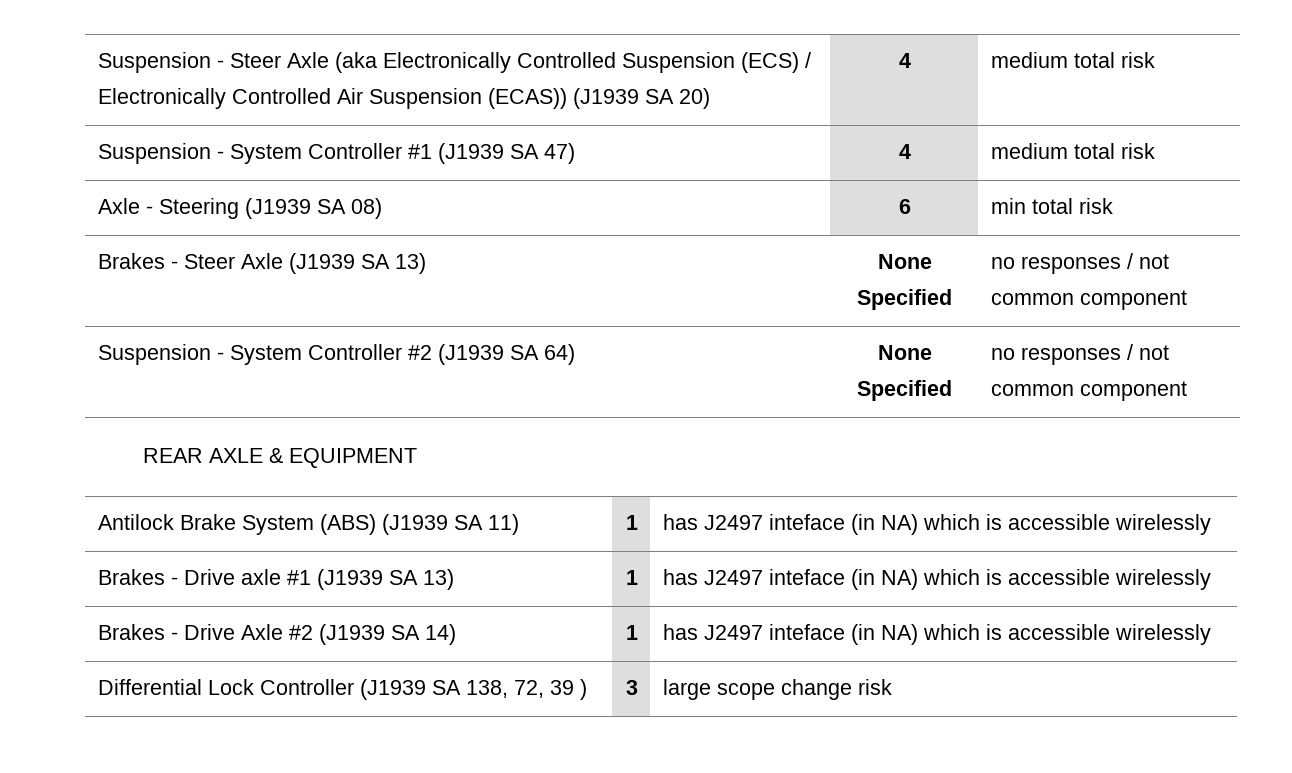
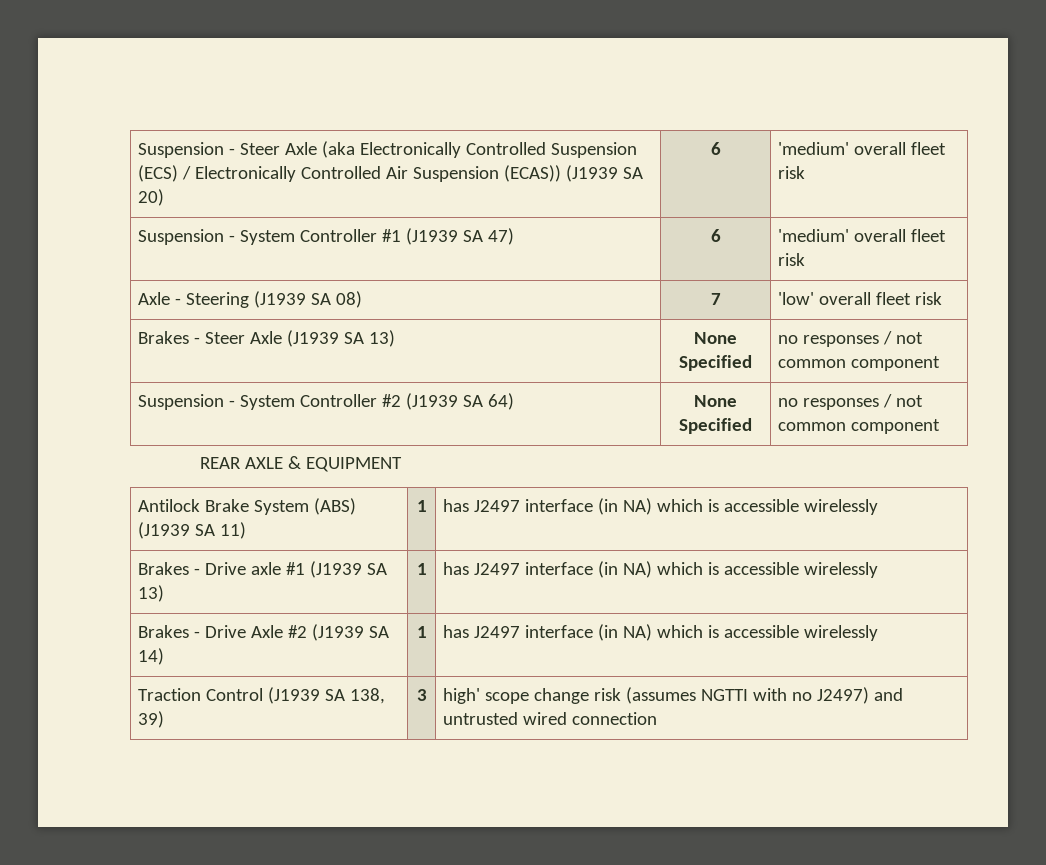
- Suspension - Steer Axle (aka Electronically Controlled Suspension (ECS) / Electronically Controlled Air Suspension (ECAS)) (J1939 SA 20) | 4 | medium total risk
+ Suspension - Steer Axle (aka Electronically Controlled Suspension (ECS) / Electronically Controlled Air Suspension (ECAS)) (J1939 SA 20) | 6 | 'medium' overall fleet risk
- Suspension - System Controller #1 (J1939 SA 47) | 4 | medium total risk
+ Suspension - System Controller #1 (J1939 SA 47) | 6 | 'medium' overall fleet risk
- Axle - Steering (J1939 SA 08) | 6 | min total risk
+ Axle - Steering (J1939 SA 08) | 7 | 'low' overall fleet risk
- Antilock Brake System (ABS) (J1939 SA 11) | 1 | has J2497 inteface (in NA) which is accessible wirelessly
+ Antilock Brake System (ABS) (J1939 SA 11) | 1 | has J2497 interface (in NA) which is accessible wirelessly
- Brakes - Drive axle #1 (J1939 SA 13) | 1 | has J2497 inteface (in NA) which is accessible wirelessly
+ Brakes - Drive axle #1 (J1939 SA 13) | 1 | has J2497 interface (in NA) which is accessible wirelessly
- Brakes - Drive Axle #2 (J1939 SA 14) | 1 | has J2497 inteface (in NA) which is accessible wirelessly
- Differential Lock Controller (J1939 SA 138, 72, 39 ) | 3 | large scope change risk
+ Brakes - Drive Axle #2 (J1939 SA 14) | 1 | has J2497 interface (in NA) which is accessible wirelessly
+ Traction Control (J1939 SA 138, 39) | 3 | high' scope change risk (assumes NGTTI with no J2497) and untrusted wired connection

